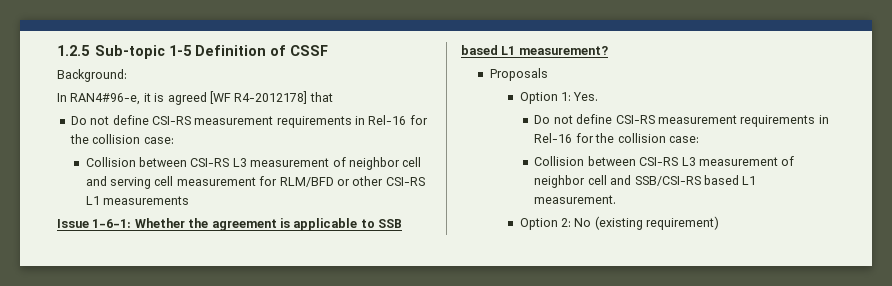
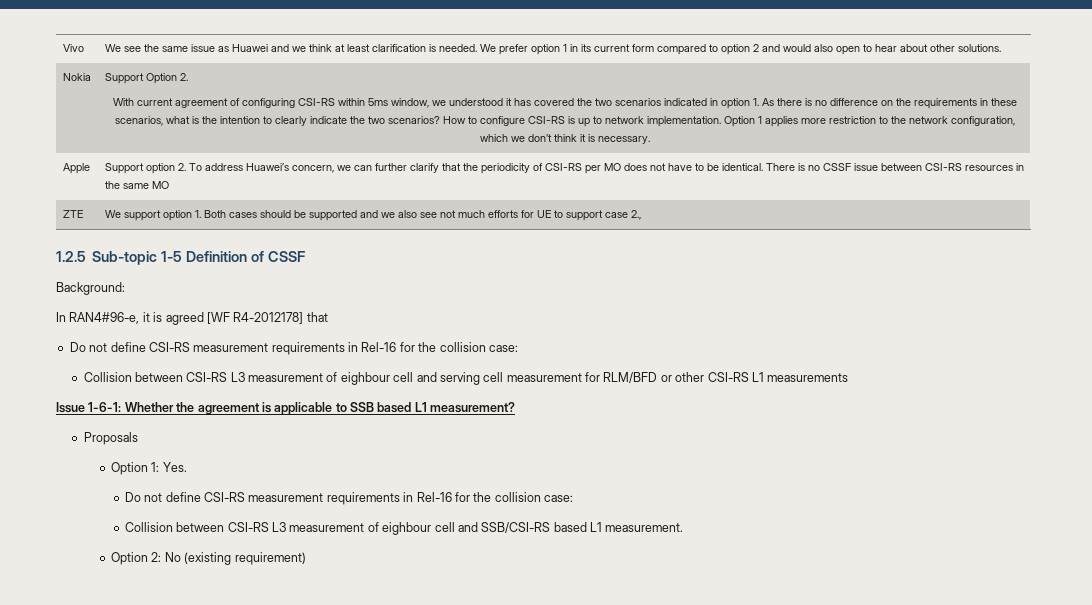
+ Vivo | We see the same issue as Huawei and we think at least clarification is needed. We prefer option 1 in its current form compared to option 2 and would also open to hear about other solutions.
+ Nokia | Support Option 2.
+ With current agreement of configuring CSI-RS within 5ms window, we understood it has covered the two scenarios indicated in option 1. As there is no difference on the requirements in these scenarios, what is the intention to clearly indicate the two scenarios? How to configure CSI-RS is up to network implementation. Option 1 applies more restriction to the network configuration, which we don’t think it is necessary.
+ Apple | Support option 2. To address Huawei’s concern, we can further clarify that the periodicity of CSI-RS per MO does not have to be identical. There is no CSSF issue between CSI-RS resources in the same MO
+ ZTE | We support option 1. Both cases should be supported and we also see not much efforts for UE to support case 2.,
- Collision between CSI-RS L3 measurement of neighbor cell and serving cell measurement for RLM/BFD or other CSI-RS L1 measurements
+ Collision between CSI-RS L3 measurement of eighbour cell and serving cell measurement for RLM/BFD or other CSI-RS L1 measurements
- Collision between CSI-RS L3 measurement of neighbor cell and SSB/CSI-RS based L1 measurement.
+ Collision between CSI-RS L3 measurement of eighbour cell and SSB/CSI-RS based L1 measurement.

